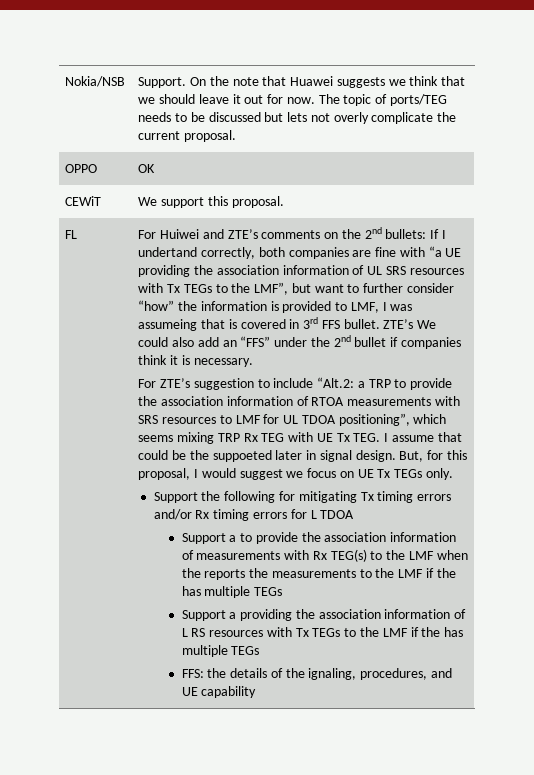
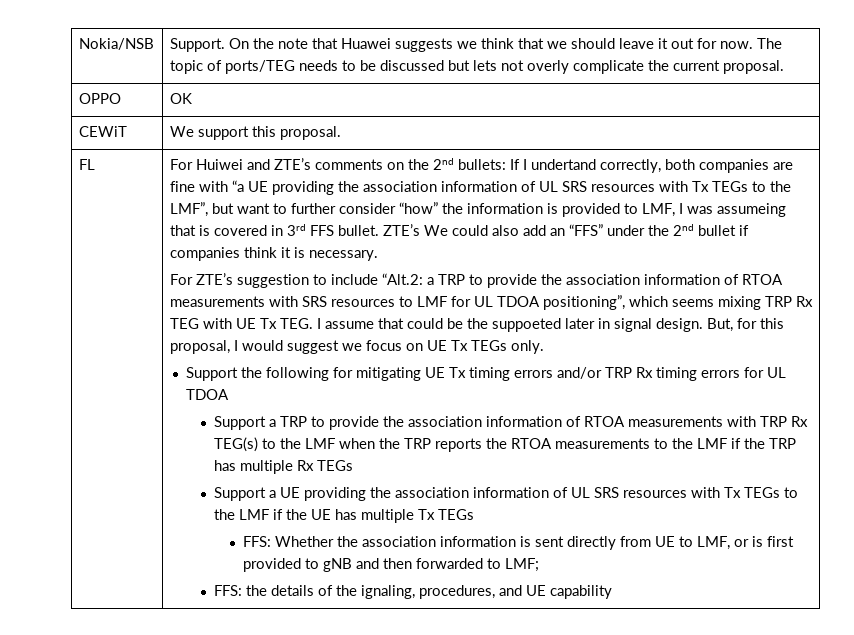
- Support the following for mitigating Tx timing errors and/or Rx timing errors for L TDOA
+ Support the following for mitigating UE Tx timing errors and/or TRP Rx timing errors for UL TDOA
- Support a to provide the association information of measurements with Rx TEG(s) to the LMF when the reports the measurements to the LMF if the has multiple TEGs
+ Support a TRP to provide the association information of RTOA measurements with TRP Rx TEG(s) to the LMF when the TRP reports the RTOA measurements to the LMF if the TRP has multiple Rx TEGs
- Support a providing the association information of L RS resources with Tx TEGs to the LMF if the has multiple TEGs
+ Support a UE providing the association information of UL SRS resources with Tx TEGs to the LMF if the UE has multiple Tx TEGs
+ FFS: Whether the association information is sent directly from UE to LMF, or is first provided to gNB and then forwarded to LMF;

